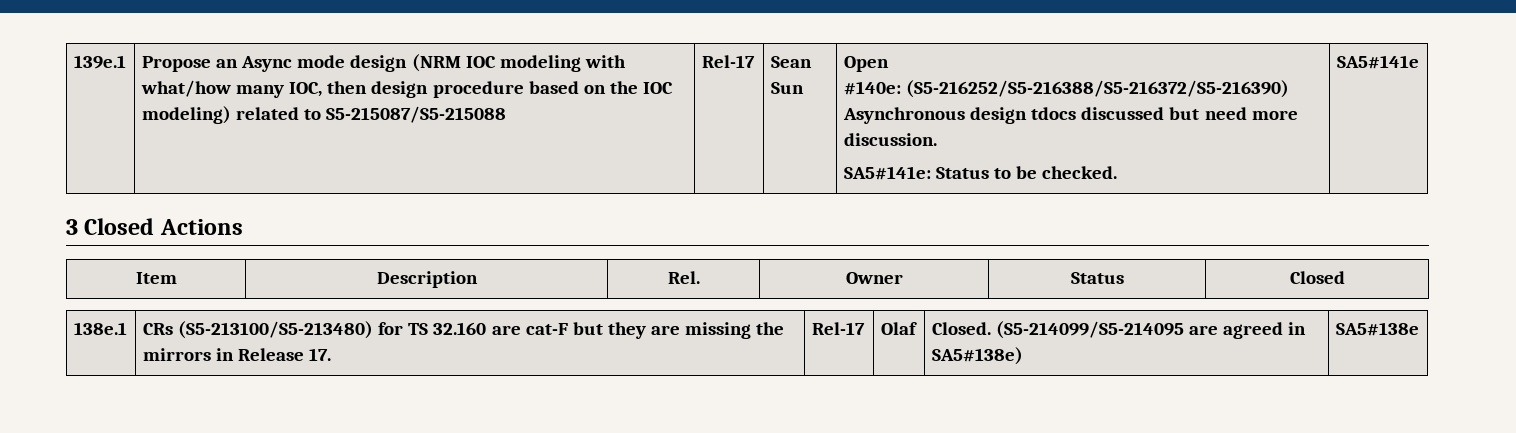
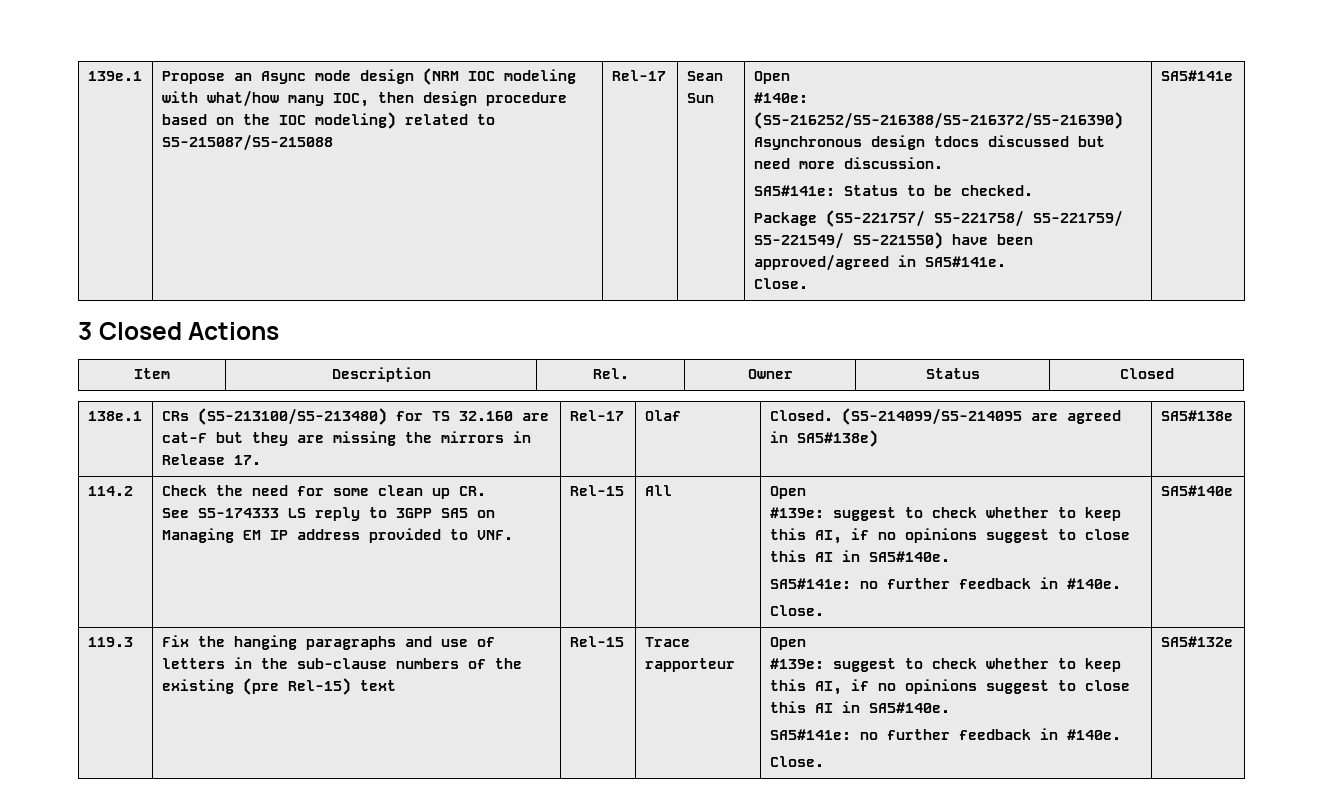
+ Package (S5-221757/ S5-221758/ S5-221759/ S5-221549/ S5-221550) have been approved/agreed in SA5#141e.
+ Close.
+ 114.2 | Check the need for some clean up CR.
+ See S5-174333 LS reply to 3GPP SA5 on Managing EM IP address provided to VNF. | Rel-15 | All | Open
+ #139e: suggest to check whether to keep this AI, if no opinions suggest to close this AI in SA5#140e.
+ SA5#141e: no further feedback in #140e.
+ Close. | SA5#140e
+ 119.3 | Fix the hanging paragraphs and use of letters in the sub-clause numbers of the existing (pre Rel-15) text | Rel-15 | Trace rapporteur | Open
+ #139e: suggest to check whether to keep this AI, if no opinions suggest to close this AI in SA5#140e.
+ SA5#141e: no further feedback in #140e.
+ Close. | SA5#132e

